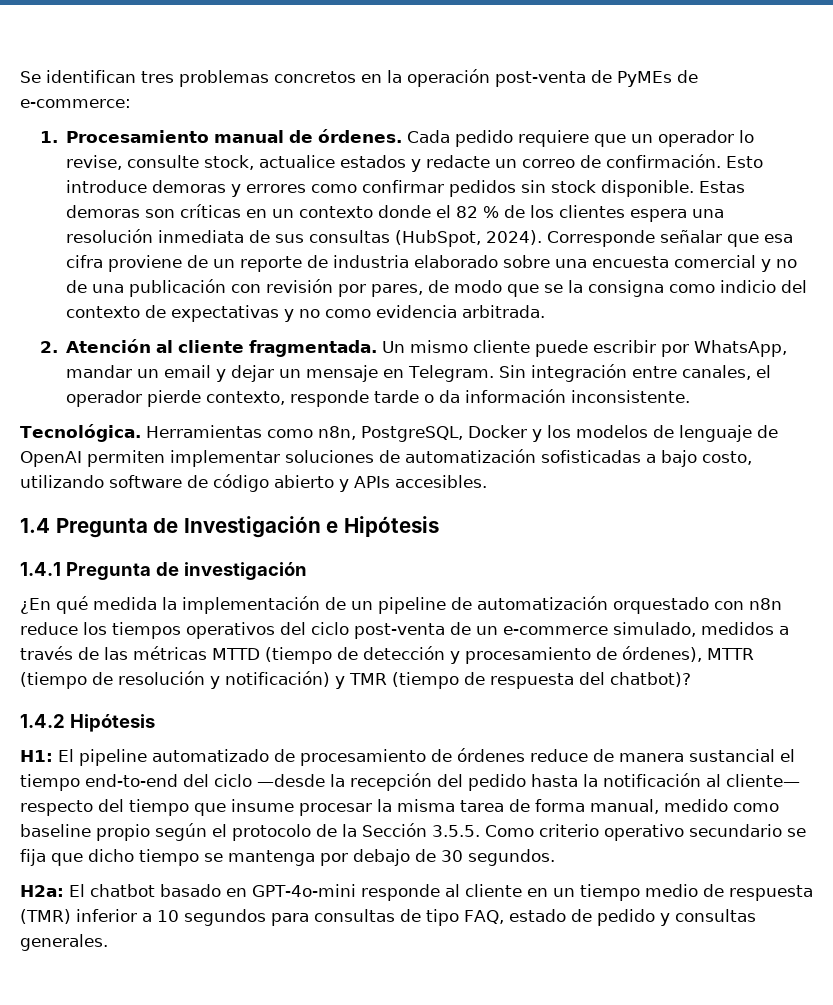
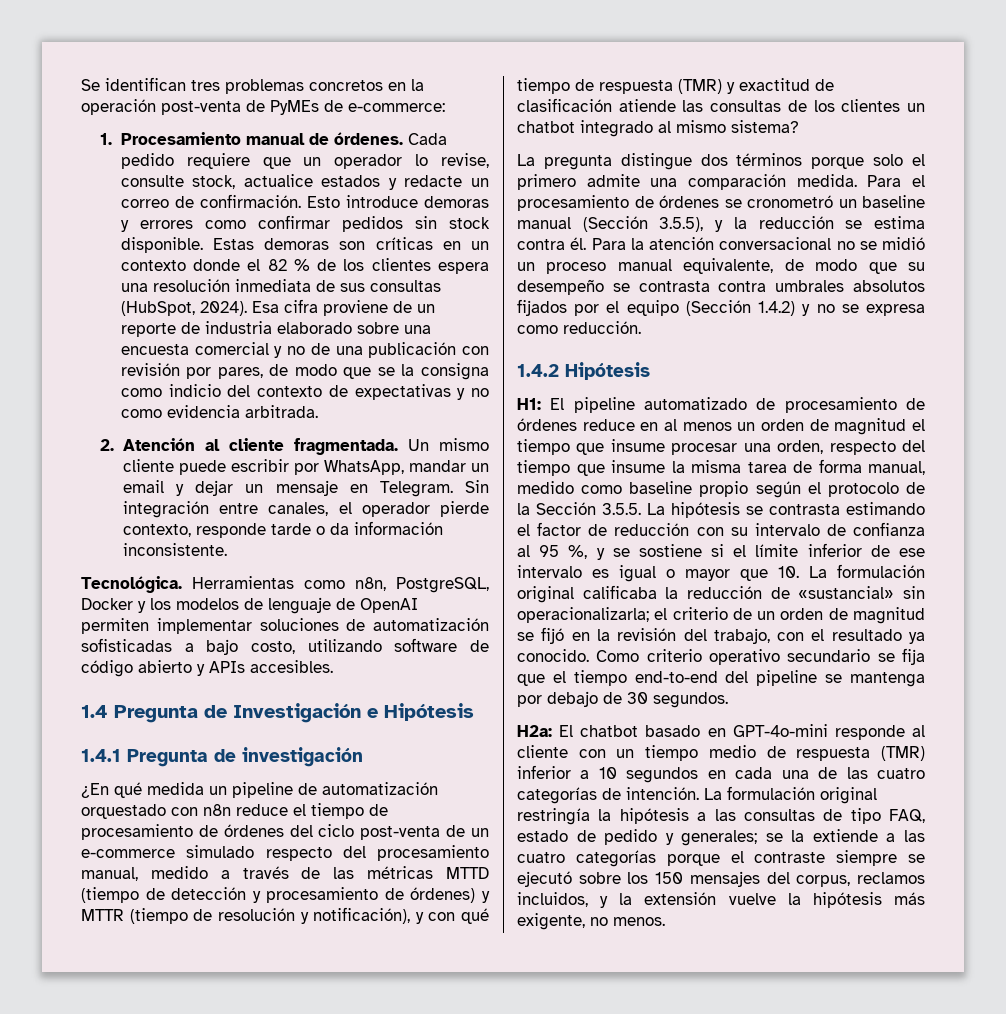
- Corresponde señalar que esa cifra proviene de un reporte de industria elaborado sobre una encuesta comercial y no de una publicación con revisión por pares, de modo que se la consigna como indicio del contexto de expectativas y no como evidencia arbitrada.
+ Esa cifra proviene de un reporte de industria elaborado sobre una encuesta comercial y no de una publicación con revisión por pares, de modo que se la consigna como indicio del contexto de expectativas y no como evidencia arbitrada.
- ¿En qué medida la implementación de un pipeline de automatización orquestado con n8n reduce los tiempos operativos del ciclo post-venta de un e-commerce simulado, medidos a través de las métricas MTTD (tiempo de detección y procesamiento de órdenes), MTTR (tiempo de resolución y notificación) y TMR (tiempo de respuesta del chatbot)?
+ ¿En qué medida un pipeline de automatización orquestado con n8n reduce el tiempo de procesamiento de órdenes del ciclo post-venta de un e-commerce simulado respecto del procesamiento manual, medido a través de las métricas MTTD (tiempo de detección y procesamiento de órdenes) y MTTR (tiempo de resolución y notificación), y con qué tiempo de respuesta (TMR) y exactitud de clasificación atiende las consultas de los clientes un chatbot integrado al mismo sistema?
+ La pregunta distingue dos términos porque solo el primero admite una comparación medida. Para el procesamiento de órdenes se cronometró un baseline manual (Sección 3.5.5), y la reducción se estima contra él. Para la atención conversacional no se midió un proceso manual equivalente, de modo que su desempeño se contrasta contra umbrales absolutos fijados por el equipo (Sección 1.4.2) y no se expresa como reducción.
- H1: El pipeline automatizado de procesamiento de órdenes reduce de manera sustancial el tiempo end-to-end del ciclo —desde la recepción del pedido hasta la notificación al cliente— respecto del tiempo que insume procesar la misma tarea de forma manual, medido como baseline propio según el protocolo de la Sección 3.5.5. Como criterio operativo secundario se fija que dicho tiempo se mantenga por debajo de 30 segundos.
+ H1: El pipeline automatizado de procesamiento de órdenes reduce en al menos un orden de magnitud el tiempo que insume procesar una orden, respecto del tiempo que insume la misma tarea de forma manual, medido como baseline propio según el protocolo de la Sección 3.5.5. La hipótesis se contrasta estimando el factor de reducción con su intervalo de confianza al 95 %, y se sostiene si el límite inferior de ese intervalo es igual o mayor que 10. La formulación original calificaba la reducción de «sustancial» sin operacionalizarla; el criterio de un orden de magnitud se fijó en la revisión del trabajo, con el resultado ya conocido. Como criterio operativo secundario se fija que el tiempo end-to-end del pipeline se mantenga por debajo de 30 segundos.
- H2a: El chatbot basado en GPT-4o-mini responde al cliente en un tiempo medio de respuesta (TMR) inferior a 10 segundos para consultas de tipo FAQ, estado de pedido y consultas generales.
+ H2a: El chatbot basado en GPT-4o-mini responde al cliente con un tiempo medio de respuesta (TMR) inferior a 10 segundos en cada una de las cuatro categorías de intención. La formulación original restringía la hipótesis a las consultas de tipo FAQ, estado de pedido y generales; se la extiende a las cuatro categorías porque el contraste siempre se ejecutó sobre los 150 mensajes del corpus, reclamos incluidos, y la extensión vuelve la hipótesis más exigente, no menos.

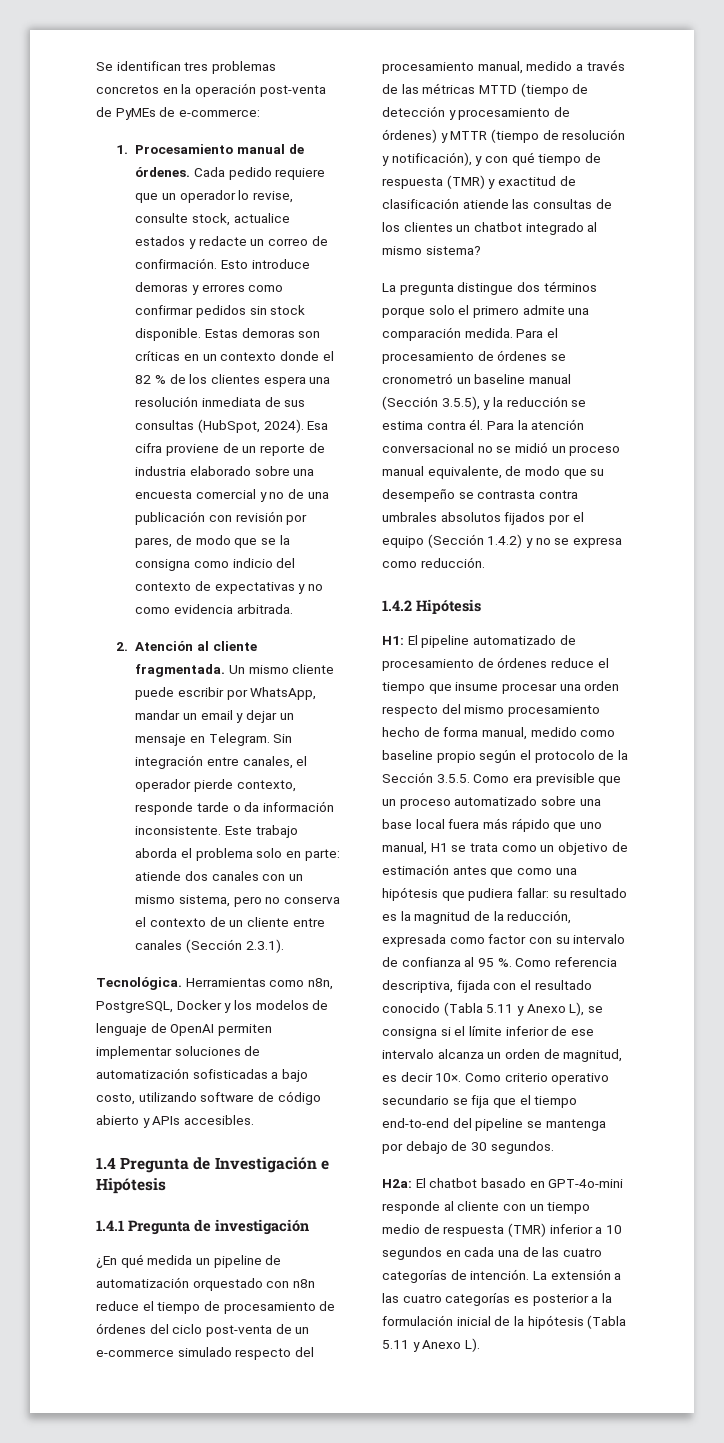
+ Este trabajo aborda el problema solo en parte: atiende dos canales con un mismo sistema, pero no conserva el contexto de un cliente entre canales (Sección 2.3.1).
- H1: El pipeline automatizado de procesamiento de órdenes reduce en al menos un orden de magnitud el tiempo que insume procesar una orden, respecto del tiempo que insume la misma tarea de forma manual, medido como baseline propio según el protocolo de la Sección 3.5.5. La hipótesis se contrasta estimando el factor de reducción con su intervalo de confianza al 95 %, y se sostiene si el límite inferior de ese intervalo es igual o mayor que 10. La formulación original calificaba la reducción de «sustancial» sin operacionalizarla; el criterio de un orden de magnitud se fijó en la revisión del trabajo, con el resultado ya conocido.
+ H1: El pipeline automatizado de procesamiento de órdenes reduce el tiempo que insume procesar una orden respecto del mismo procesamiento hecho de forma manual, medido como baseline propio según el protocolo de la Sección 3.5.5. Como era previsible que un proceso automatizado sobre una base local fuera más rápido que uno manual, H1 se trata como un objetivo de estimación antes que como una hipótesis que pudiera fallar: su resultado es la magnitud de la reducción, expresada como factor con su intervalo de confianza al 95 %. Como referencia descriptiva, fijada con el resultado conocido (Tabla 5.11 y Anexo L), se consigna si el límite inferior de ese intervalo alcanza un orden de magnitud, es decir 10×.
- La formulación original restringía la hipótesis a las consultas de tipo FAQ, estado de pedido y generales; se la extiende a las cuatro categorías porque el contraste siempre se ejecutó sobre los 150 mensajes del corpus, reclamos incluidos, y la extensión vuelve la hipótesis más exigente, no menos.
+ La extensión a las cuatro categorías es posterior a la formulación inicial de la hipótesis (Tabla 5.11 y Anexo L).

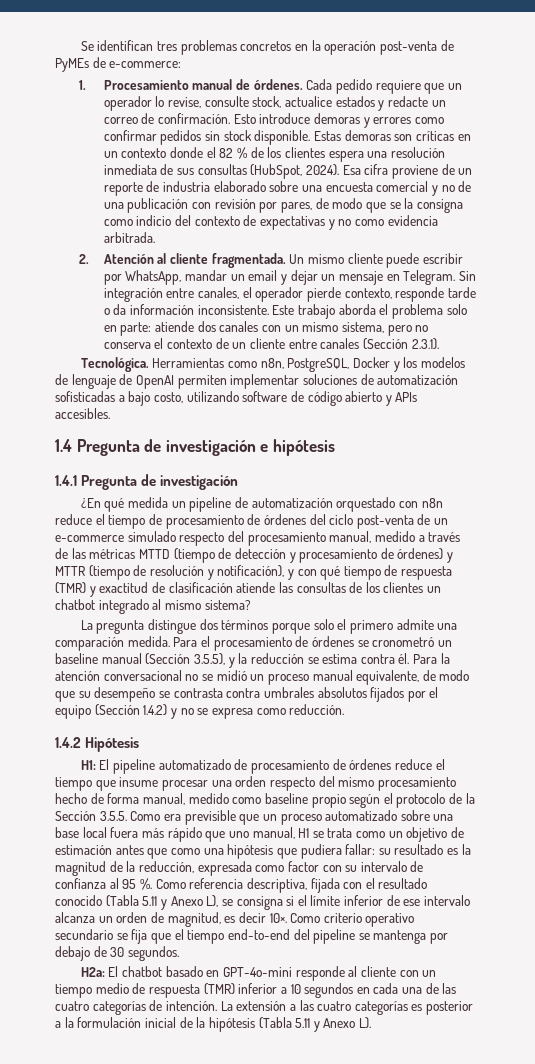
- 1.4 Pregunta de Investigación e Hipótesis
+ 1.4 Pregunta de investigación e hipótesis

